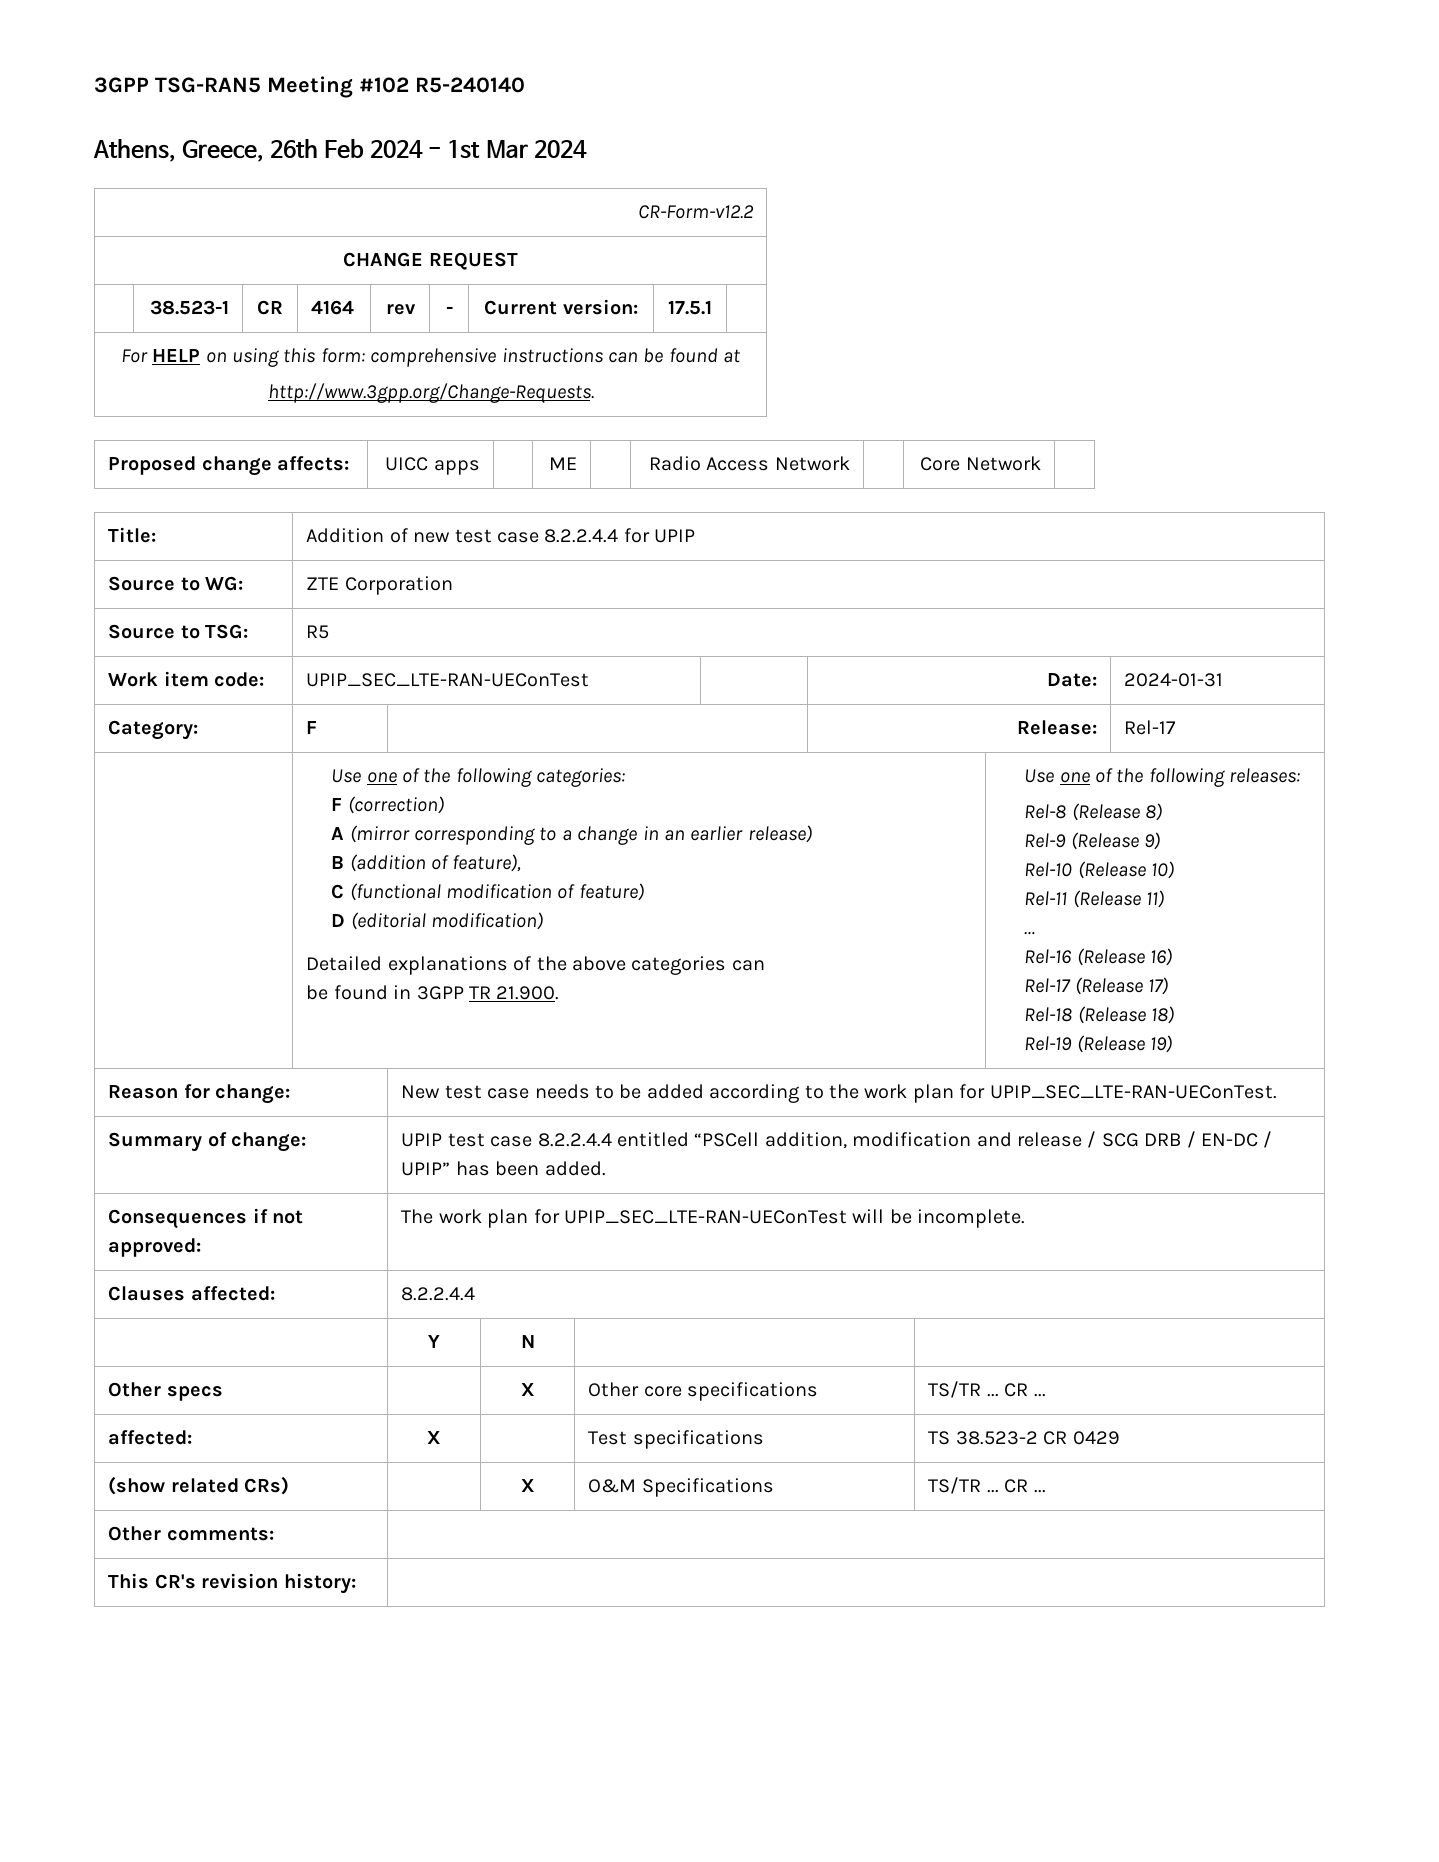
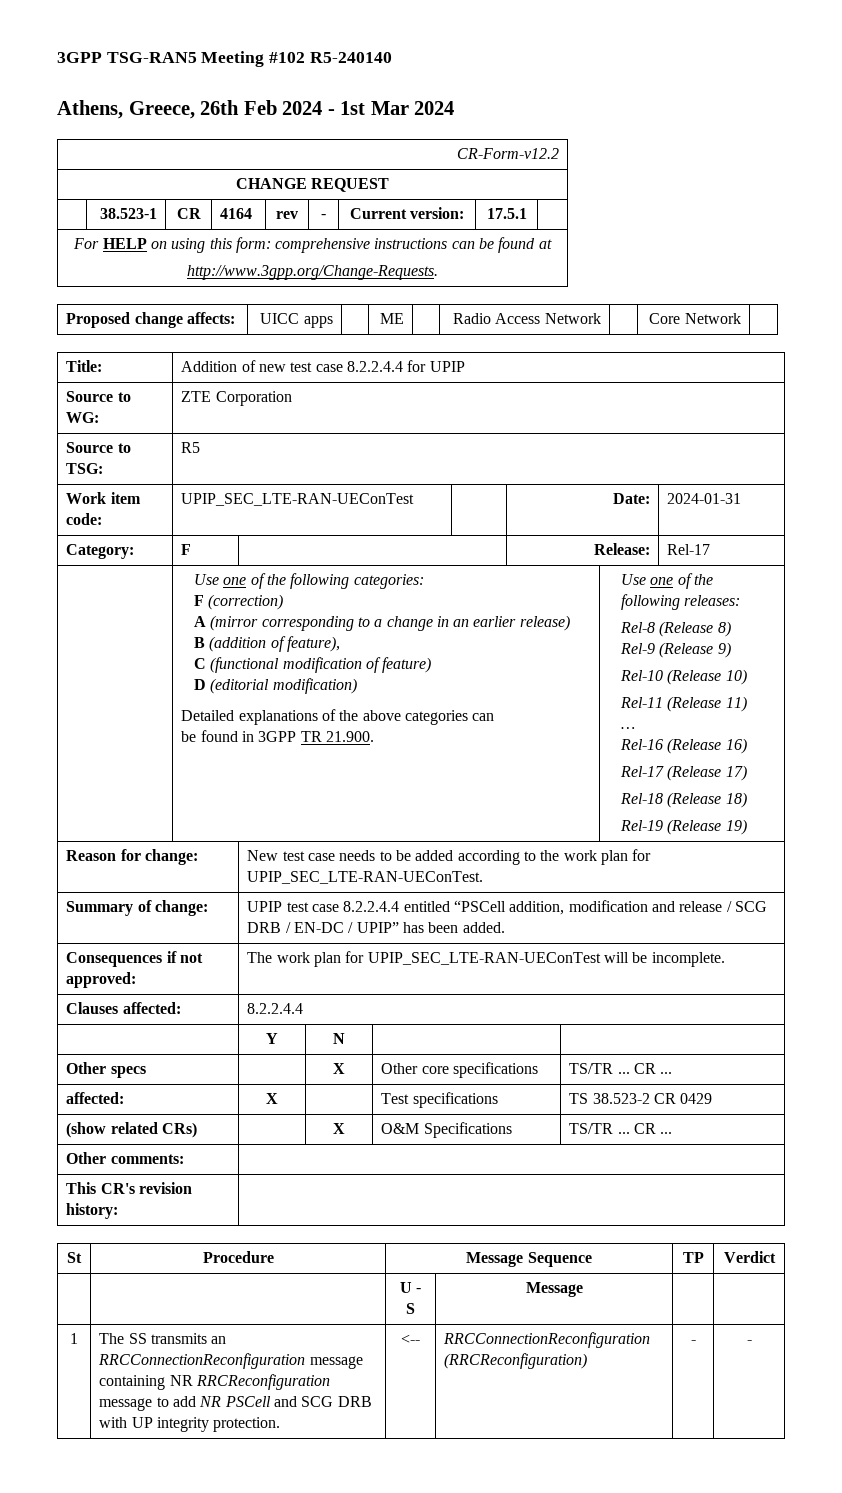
+ St | Procedure | Message Sequence | TP | Verdict
+ | | U - S | Message | |
+ 1 | The SS transmits an RRCConnectionReconfiguration message containing NR RRCReconfiguration message to add NR PSCell and SCG DRB with UP integrity protection. | <-- | RRCConnectionReconfiguration (RRCReconfiguration) | - | -

